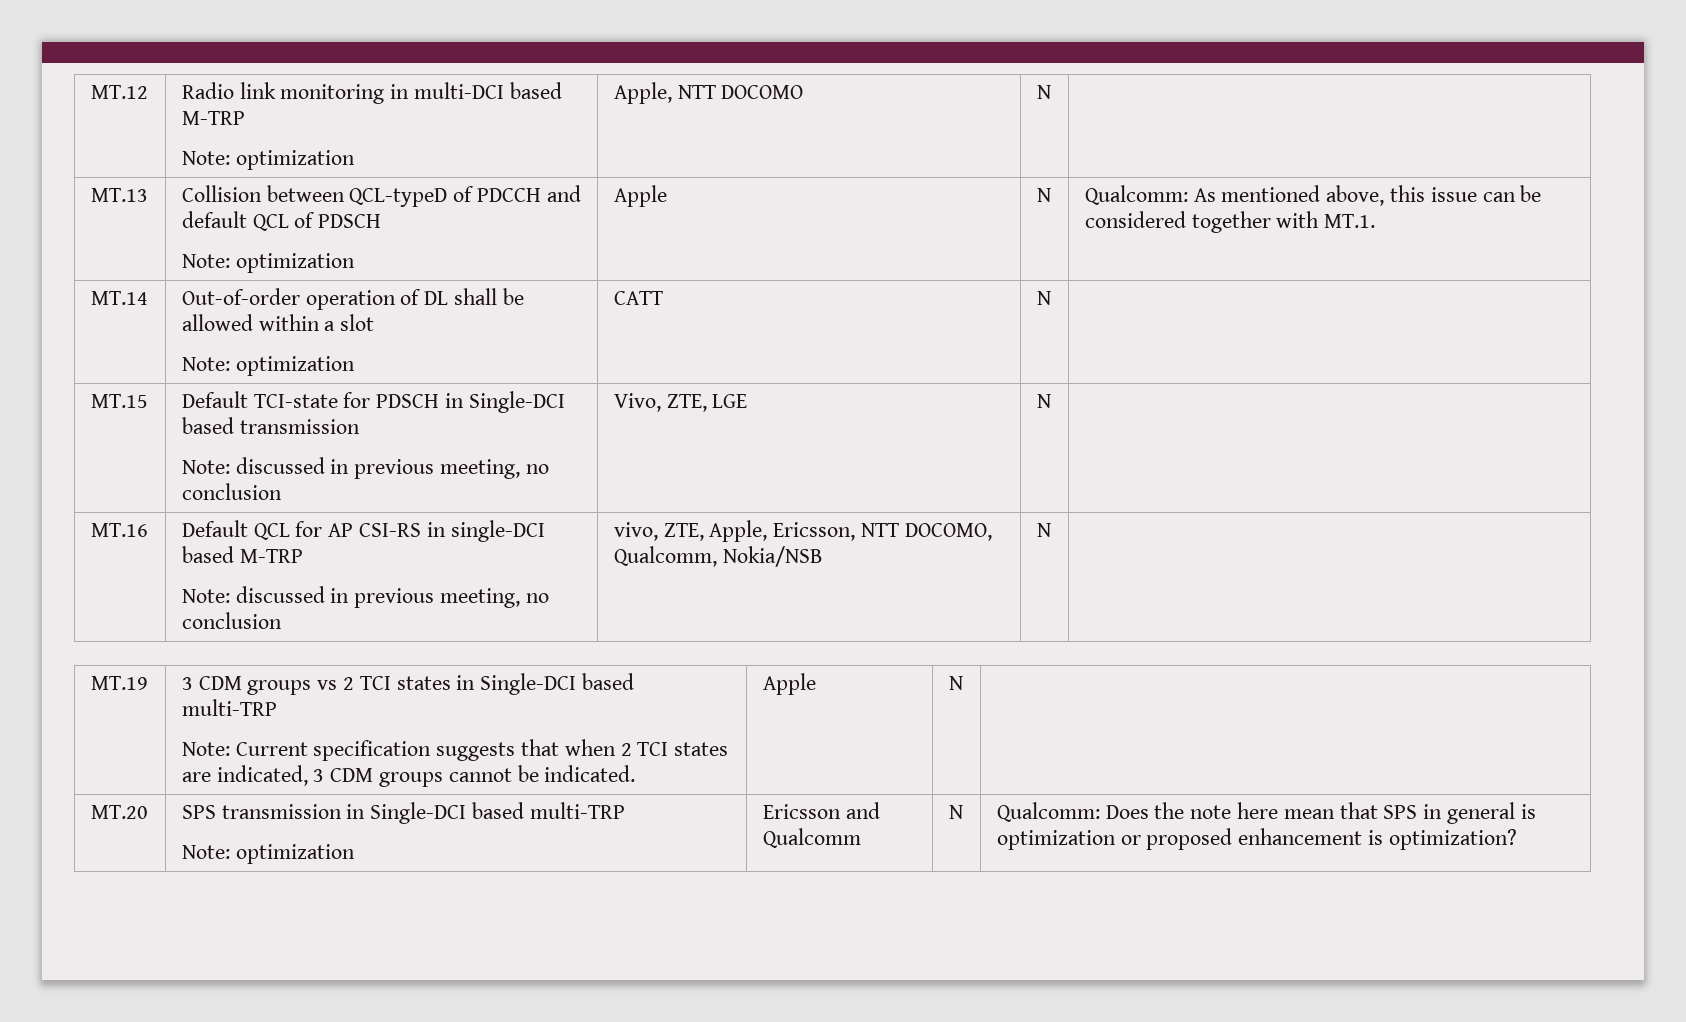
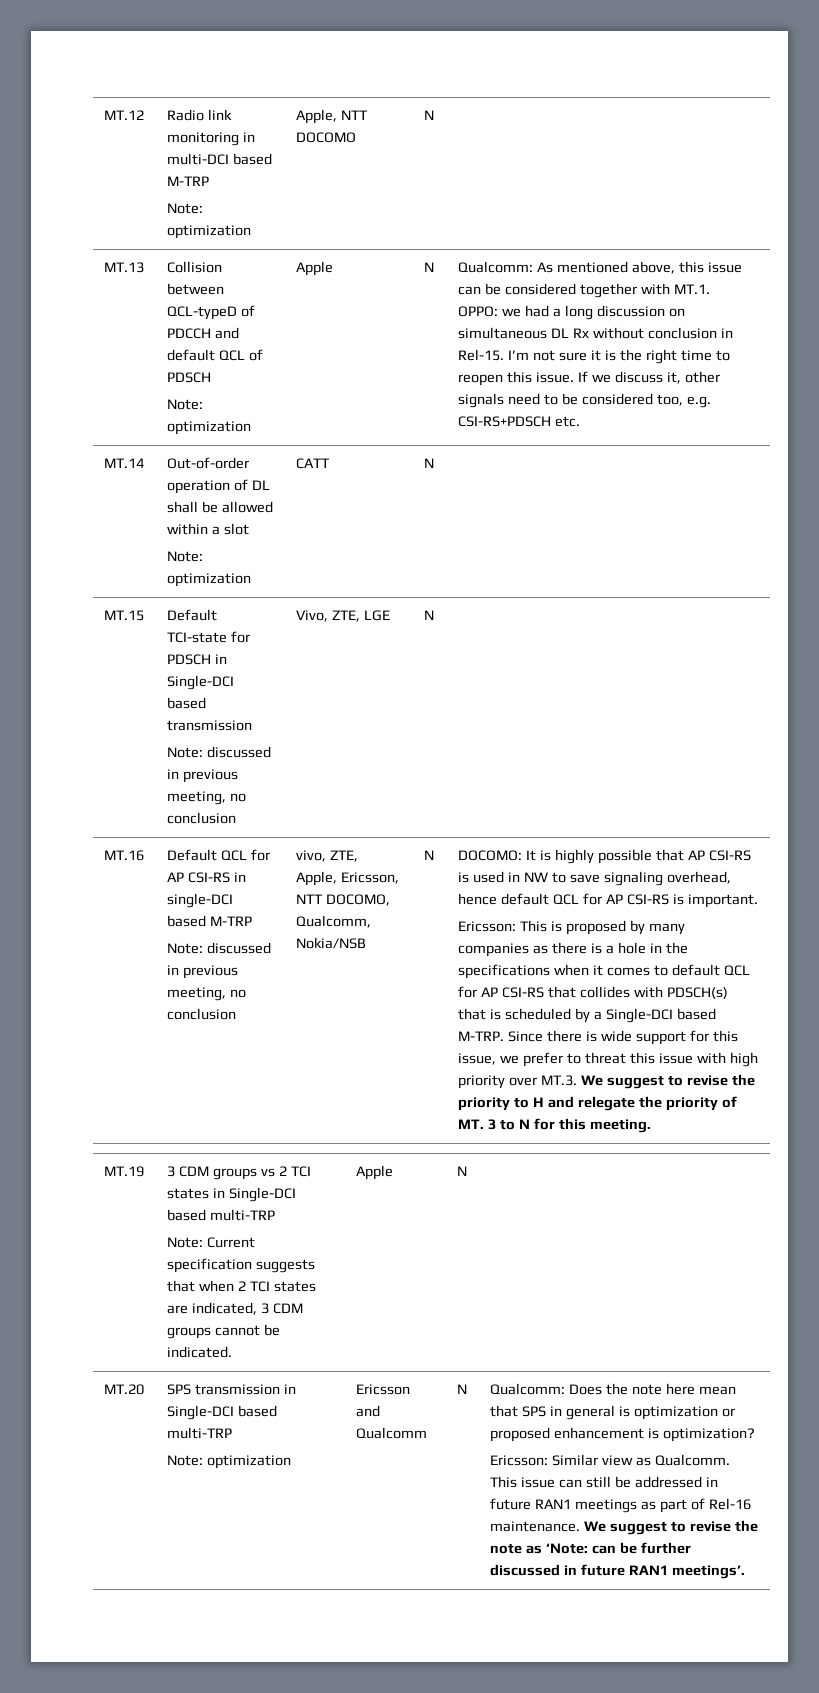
+ OPPO: we had a long discussion on simultaneous DL Rx without conclusion in Rel-15. I’m not sure it is the right time to reopen this issue. If we discuss it, other signals need to be considered too, e.g. CSI-RS+PDSCH etc.
+ DOCOMO: It is highly possible that AP CSI-RS is used in NW to save signaling overhead, hence default QCL for AP CSI-RS is important.
+ Ericsson: This is proposed by many companies as there is a hole in the specifications when it comes to default QCL for AP CSI-RS that collides with PDSCH(s) that is scheduled by a Single-DCI based M-TRP. Since there is wide support for this issue, we prefer to threat this issue with high priority over MT.3. We suggest to revise the priority to H and relegate the priority of MT. 3 to N for this meeting.
+ Ericsson: Similar view as Qualcomm. This issue can still be addressed in future RAN1 meetings as part of Rel-16 maintenance. We suggest to revise the note as ‘Note: can be further discussed in future RAN1 meetings’.

